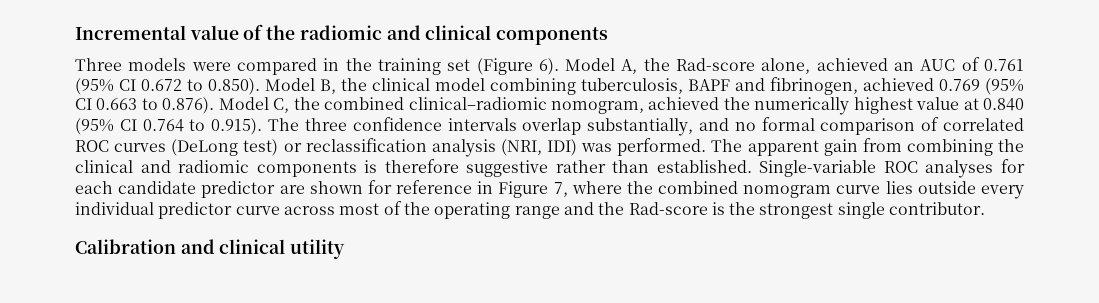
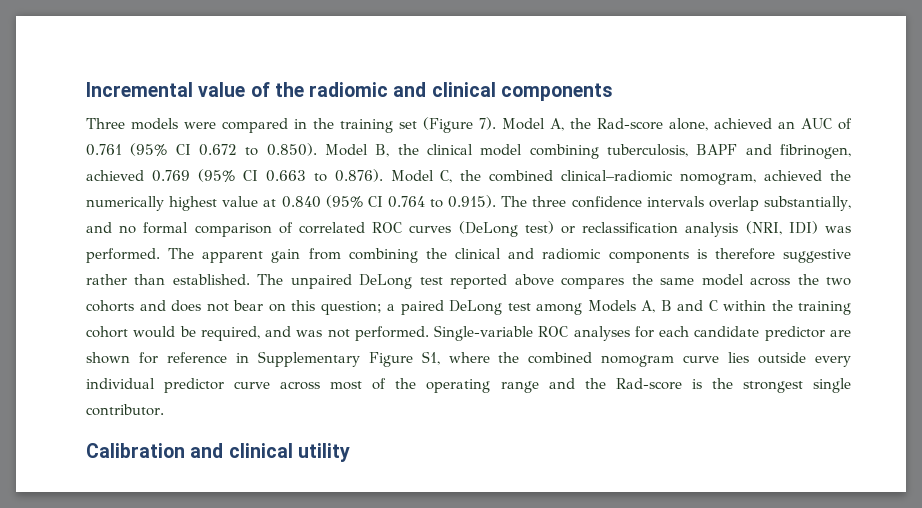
- Three models were compared in the training set (Figure 6).
+ Three models were compared in the training set (Figure 7).
+ The unpaired DeLong test reported above compares the same model across the two cohorts and does not bear on this question; a paired DeLong test among Models A, B and C within the training cohort would be required, and was not performed.
- Single-variable ROC analyses for each candidate predictor are shown for reference in Figure 7, where the combined nomogram curve lies outside every individual predictor curve across most of the operating range and the Rad-score is the strongest single contributor.
+ Single-variable ROC analyses for each candidate predictor are shown for reference in Supplementary Figure S1, where the combined nomogram curve lies outside every individual predictor curve across most of the operating range and the Rad-score is the strongest single contributor.

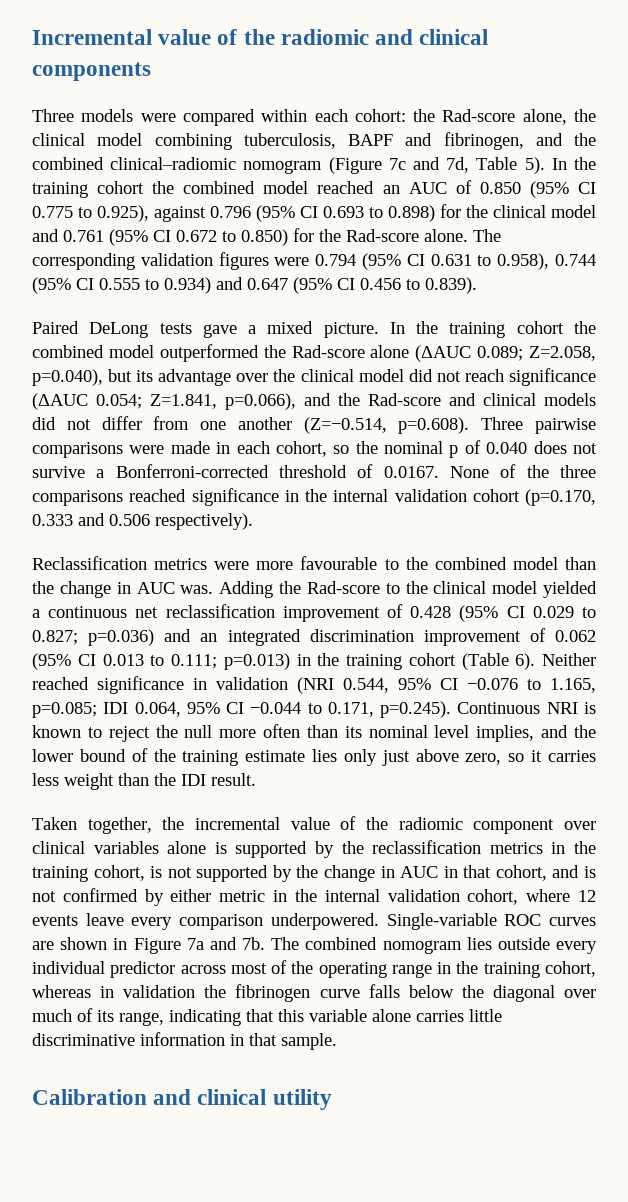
- Three models were compared in the training set (Figure 7). Model A, the Rad-score alone, achieved an AUC of 0.761 (95% CI 0.672 to 0.850). Model B, the clinical model combining tuberculosis, BAPF and fibrinogen, achieved 0.769 (95% CI 0.663 to 0.876). Model C, the combined clinical–radiomic nomogram, achieved the numerically highest value at 0.840 (95% CI 0.764 to 0.915). The three confidence intervals overlap substantially, and no formal comparison of correlated ROC curves (DeLong test) or reclassification analysis (NRI, IDI) was performed. The apparent gain from combining the clinical and radiomic components is therefore suggestive rather than established. The unpaired DeLong test reported above compares the same model across the two cohorts and does not bear on this question; a paired DeLong test among Models A, B and C within the training cohort would be required, and was not performed. Single-variable ROC analyses for each candidate predictor are shown for reference in Supplementary Figure S1, where the combined nomogram curve lies outside every individual predictor curve across most of the operating range and the Rad-score is the strongest single contributor.
+ Three models were compared within each cohort: the Rad-score alone, the clinical model combining tuberculosis, BAPF and fibrinogen, and the combined clinical–radiomic nomogram (Figure 7c and 7d, Table 5). In the training cohort the combined model reached an AUC of 0.850 (95% CI 0.775 to 0.925), against 0.796 (95% CI 0.693 to 0.898) for the clinical model and 0.761 (95% CI 0.672 to 0.850) for the Rad-score alone. The corresponding validation figures were 0.794 (95% CI 0.631 to 0.958), 0.744 (95% CI 0.555 to 0.934) and 0.647 (95% CI 0.456 to 0.839).
+ Paired DeLong tests gave a mixed picture. In the training cohort the combined model outperformed the Rad-score alone (ΔAUC 0.089; Z=2.058, p=0.040), but its advantage over the clinical model did not reach significance (ΔAUC 0.054; Z=1.841, p=0.066), and the Rad-score and clinical models did not differ from one another (Z=−0.514, p=0.608). Three pairwise comparisons were made in each cohort, so the nominal p of 0.040 does not survive a Bonferroni-corrected threshold of 0.0167. None of the three comparisons reached significance in the internal validation cohort (p=0.170, 0.333 and 0.506 respectively).
+ Reclassification metrics were more favourable to the combined model than the change in AUC was. Adding the Rad-score to the clinical model yielded a continuous net reclassification improvement of 0.428 (95% CI 0.029 to 0.827; p=0.036) and an integrated discrimination improvement of 0.062 (95% CI 0.013 to 0.111; p=0.013) in the training cohort (Table 6). Neither reached significance in validation (NRI 0.544, 95% CI −0.076 to 1.165, p=0.085; IDI 0.064, 95% CI −0.044 to 0.171, p=0.245). Continuous NRI is known to reject the null more often than its nominal level implies, and the lower bound of the training estimate lies only just above zero, so it carries less weight than the IDI result.
+ Taken together, the incremental value of the radiomic component over clinical variables alone is supported by the reclassification metrics in the training cohort, is not supported by the change in AUC in that cohort, and is not confirmed by either metric in the internal validation cohort, where 12 events leave every comparison underpowered. Single-variable ROC curves are shown in Figure 7a and 7b. The combined nomogram lies outside every individual predictor across most of the operating range in the training cohort, whereas in validation the fibrinogen curve falls below the diagonal over much of its range, indicating that this variable alone carries little discriminative information in that sample.

